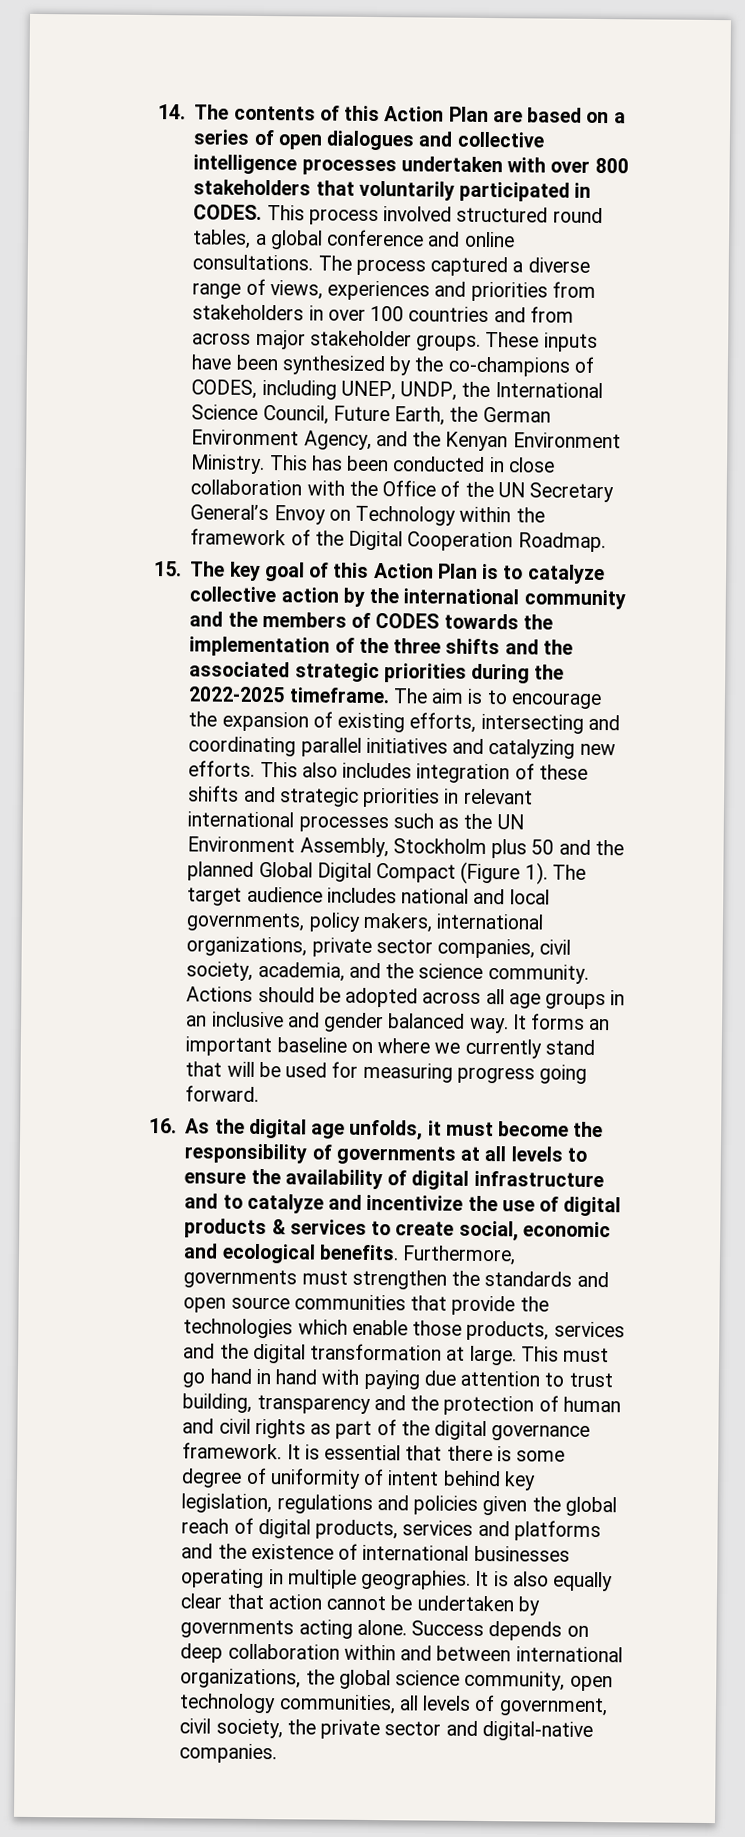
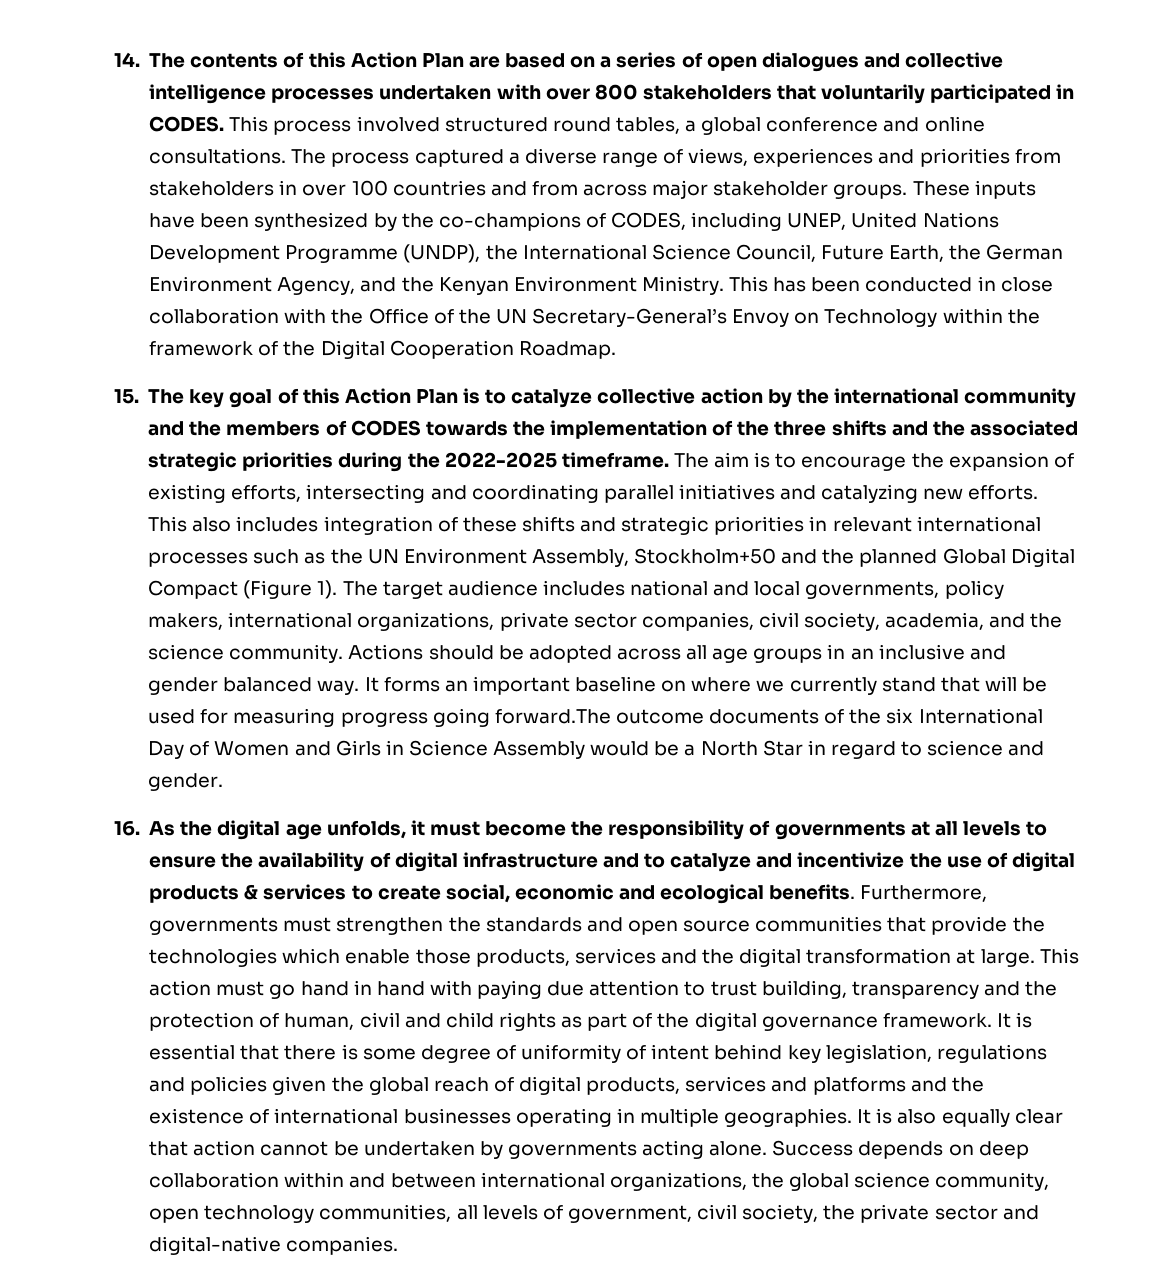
- These inputs have been synthesized by the co-champions of CODES, including UNEP, UNDP, the International Science Council, Future Earth, the German Environment Agency, and the Kenyan Environment Ministry.
+ These inputs have been synthesized by the co-champions of CODES, including UNEP, United Nations Development Programme (UNDP), the International Science Council, Future Earth, the German Environment Agency, and the Kenyan Environment Ministry.
- This has been conducted in close collaboration with the Office of the UN Secretary General’s Envoy on Technology within the framework of the Digital Cooperation Roadmap.
+ This has been conducted in close collaboration with the Office of the UN Secretary-General’s Envoy on Technology within the framework of the Digital Cooperation Roadmap.
- This also includes integration of these shifts and strategic priorities in relevant international processes such as the UN Environment Assembly, Stockholm plus 50 and the planned Global Digital Compact (Figure 1).
+ This also includes integration of these shifts and strategic priorities in relevant international processes such as the UN Environment Assembly, Stockholm+50 and the planned Global Digital Compact (Figure 1).
- It forms an important baseline on where we currently stand that will be used for measuring progress going forward.
+ It forms an important baseline on where we currently stand that will be used for measuring progress going forward.The outcome documents of the six International Day of Women and Girls in Science Assembly would be a North Star in regard to science and gender.
- This must go hand in hand with paying due attention to trust building, transparency and the protection of human and civil rights as part of the digital governance framework.
+ This action must go hand in hand with paying due attention to trust building, transparency and the protection of human, civil and child rights as part of the digital governance framework.

